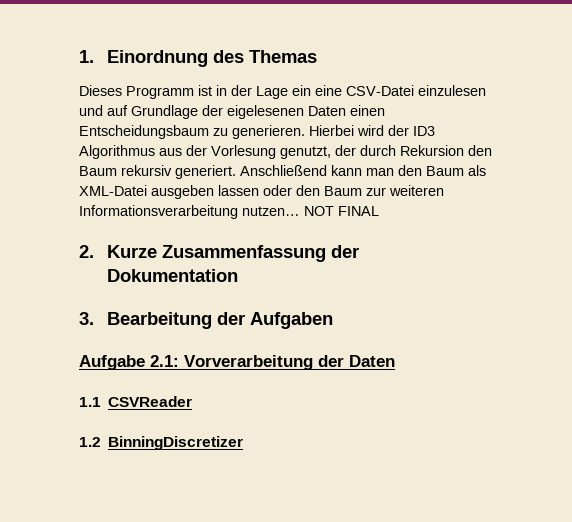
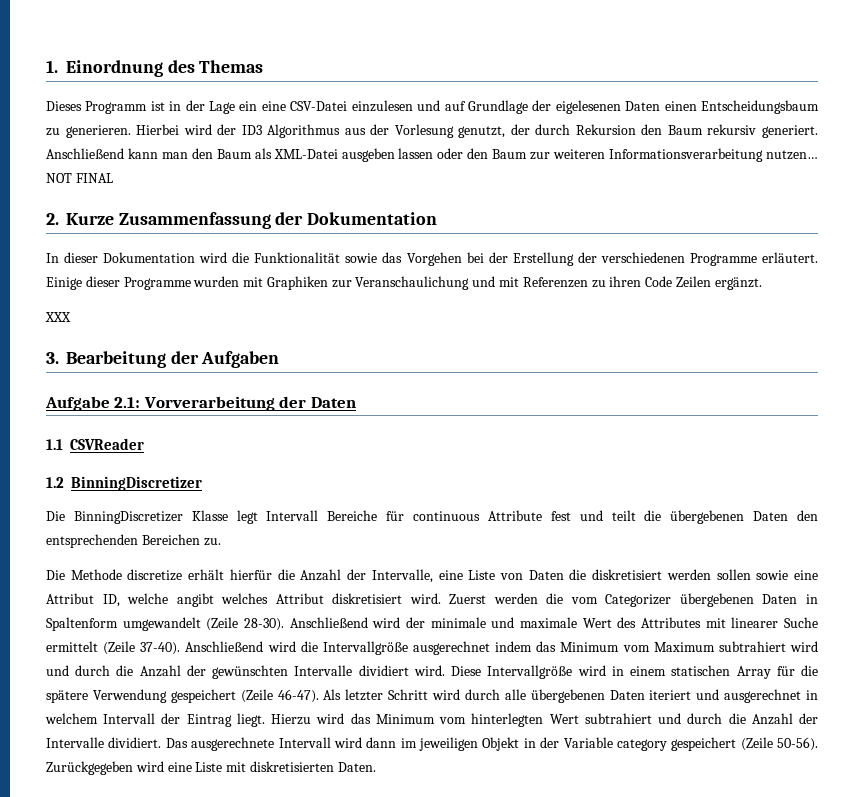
+ In dieser Dokumentation wird die Funktionalität sowie das Vorgehen bei der Erstellung der verschiedenen Programme erläutert. Einige dieser Programme wurden mit Graphiken zur Veranschaulichung und mit Referenzen zu ihren Code Zeilen ergänzt.
+ XXX
+ Die BinningDiscretizer Klasse legt Intervall Bereiche für continuous Attribute fest und teilt die übergebenen Daten den entsprechenden Bereichen zu.
+ Die Methode discretize erhält hierfür die Anzahl der Intervalle, eine Liste von Daten die diskretisiert werden sollen sowie eine Attribut ID, welche angibt welches Attribut diskretisiert wird. Zuerst werden die vom Categorizer übergebenen Daten in Spaltenform umgewandelt (Zeile 28-30). Anschließend wird der minimale und maximale Wert des Attributes mit linearer Suche ermittelt (Zeile 37-40). Anschließend wird die Intervallgröße ausgerechnet indem das Minimum vom Maximum subtrahiert wird und durch die Anzahl der gewünschten Intervalle dividiert wird. Diese Intervallgröße wird in einem statischen Array für die spätere Verwendung gespeichert (Zeile 46-47). Als letzter Schritt wird durch alle übergebenen Daten iteriert und ausgerechnet in welchem Intervall der Eintrag liegt. Hierzu wird das Minimum vom hinterlegten Wert subtrahiert und durch die Anzahl der Intervalle dividiert. Das ausgerechnete Intervall wird dann im jeweiligen Objekt in der Variable category gespeichert (Zeile 50-56). Zurückgegeben wird eine Liste mit diskretisierten Daten.

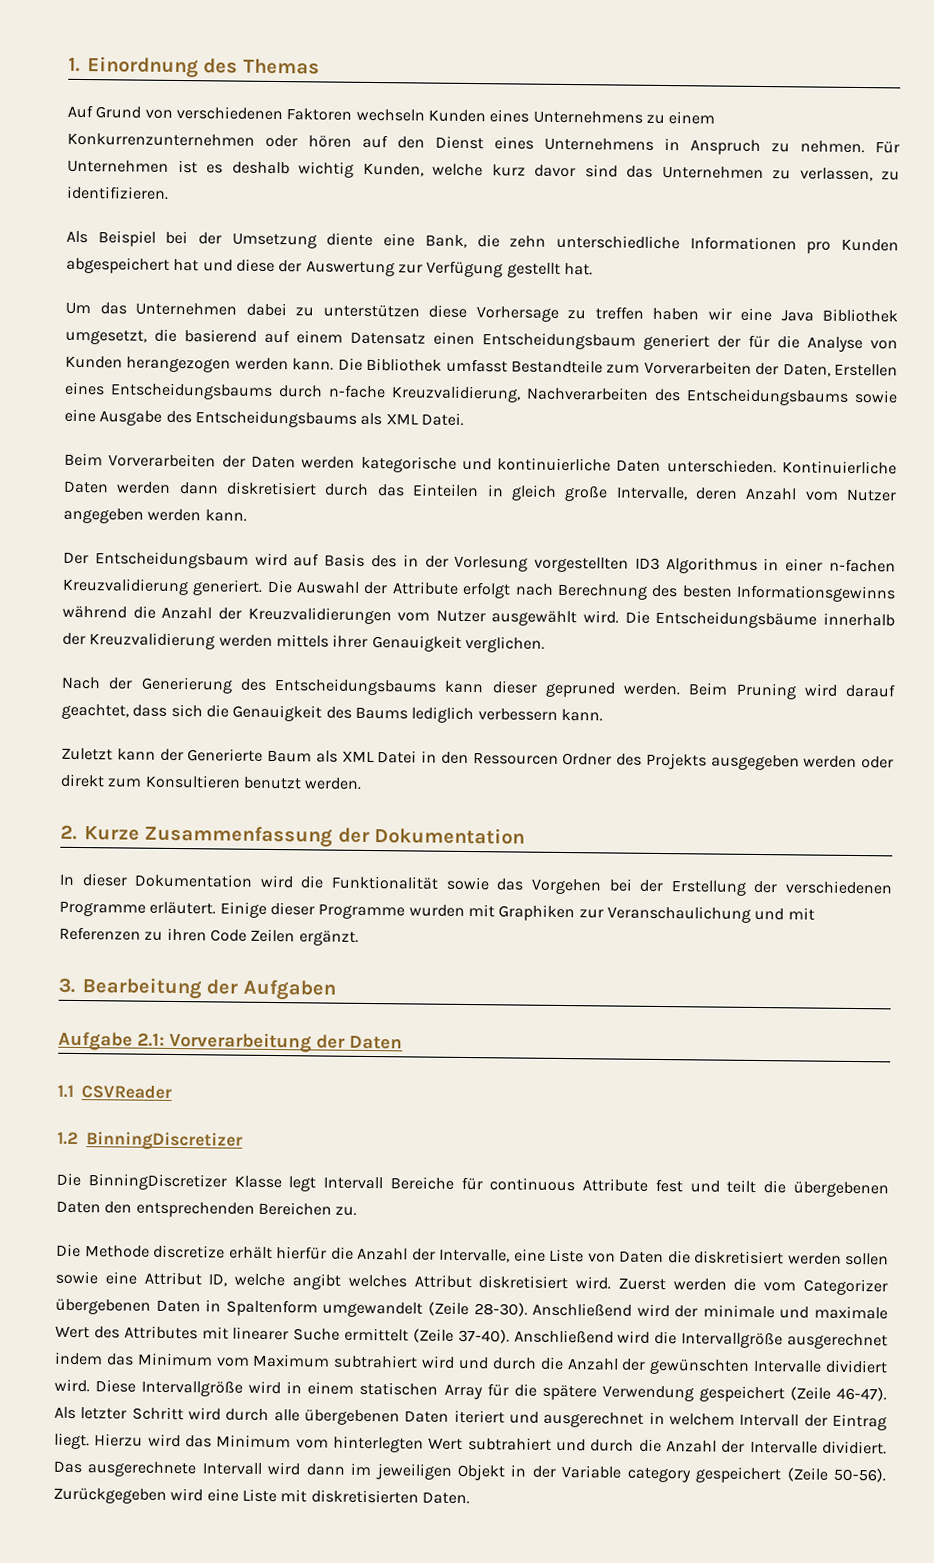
- Dieses Programm ist in der Lage ein eine CSV-Datei einzulesen und auf Grundlage der eigelesenen Daten einen Entscheidungsbaum zu generieren. Hierbei wird der ID3 Algorithmus aus der Vorlesung genutzt, der durch Rekursion den Baum rekursiv generiert. Anschließend kann man den Baum als XML-Datei ausgeben lassen oder den Baum zur weiteren Informationsverarbeitung nutzen… NOT FINAL
+ Auf Grund von verschiedenen Faktoren wechseln Kunden eines Unternehmens zu einem Konkurrenzunternehmen oder hören auf den Dienst eines Unternehmens in Anspruch zu nehmen. Für Unternehmen ist es deshalb wichtig Kunden, welche kurz davor sind das Unternehmen zu verlassen, zu identifizieren.
+ Als Beispiel bei der Umsetzung diente eine Bank, die zehn unterschiedliche Informationen pro Kunden abgespeichert hat und diese der Auswertung zur Verfügung gestellt hat.
+ Um das Unternehmen dabei zu unterstützen diese Vorhersage zu treffen haben wir eine Java Bibliothek umgesetzt, die basierend auf einem Datensatz einen Entscheidungsbaum generiert der für die Analyse von Kunden herangezogen werden kann. Die Bibliothek umfasst Bestandteile zum Vorverarbeiten der Daten, Erstellen eines Entscheidungsbaums durch n-fache Kreuzvalidierung, Nachverarbeiten des Entscheidungsbaums sowie eine Ausgabe des Entscheidungsbaums als XML Datei.
+ Beim Vorverarbeiten der Daten werden kategorische und kontinuierliche Daten unterschieden. Kontinuierliche Daten werden dann diskretisiert durch das Einteilen in gleich große Intervalle, deren Anzahl vom Nutzer angegeben werden kann.
+ Der Entscheidungsbaum wird auf Basis des in der Vorlesung vorgestellten ID3 Algorithmus in einer n-fachen Kreuzvalidierung generiert. Die Auswahl der Attribute erfolgt nach Berechnung des besten Informationsgewinns während die Anzahl der Kreuzvalidierungen vom Nutzer ausgewählt wird. Die Entscheidungsbäume innerhalb der Kreuzvalidierung werden mittels ihrer Genauigkeit verglichen.
+ Nach der Generierung des Entscheidungsbaums kann dieser gepruned werden. Beim Pruning wird darauf geachtet, dass sich die Genauigkeit des Baums lediglich verbessern kann.
+ Zuletzt kann der Generierte Baum als XML Datei in den Ressourcen Ordner des Projekts ausgegeben werden oder direkt zum Konsultieren benutzt werden.
- XXX

